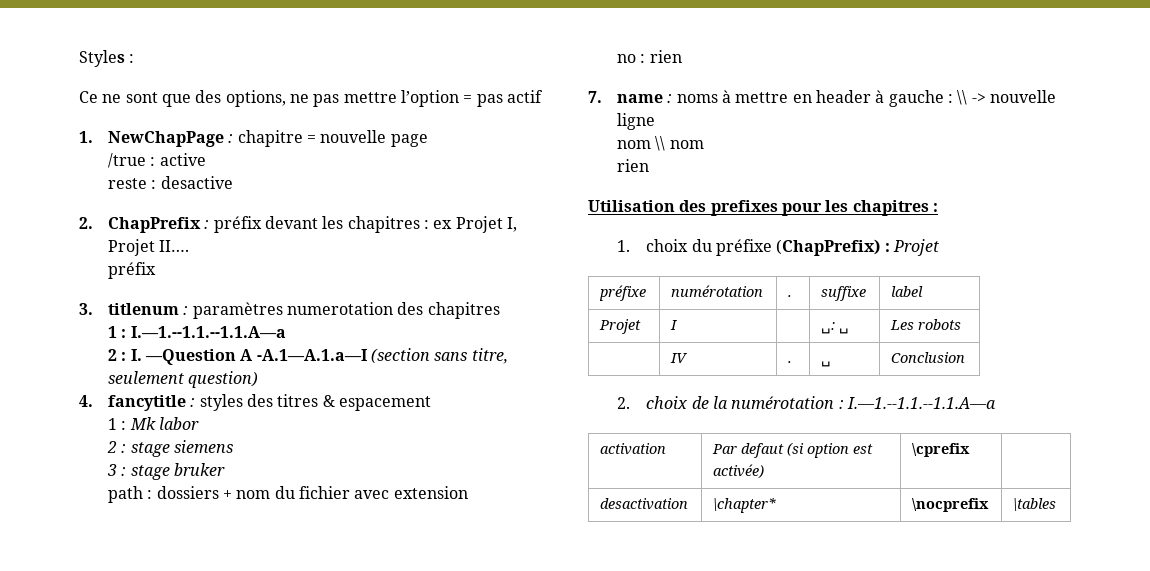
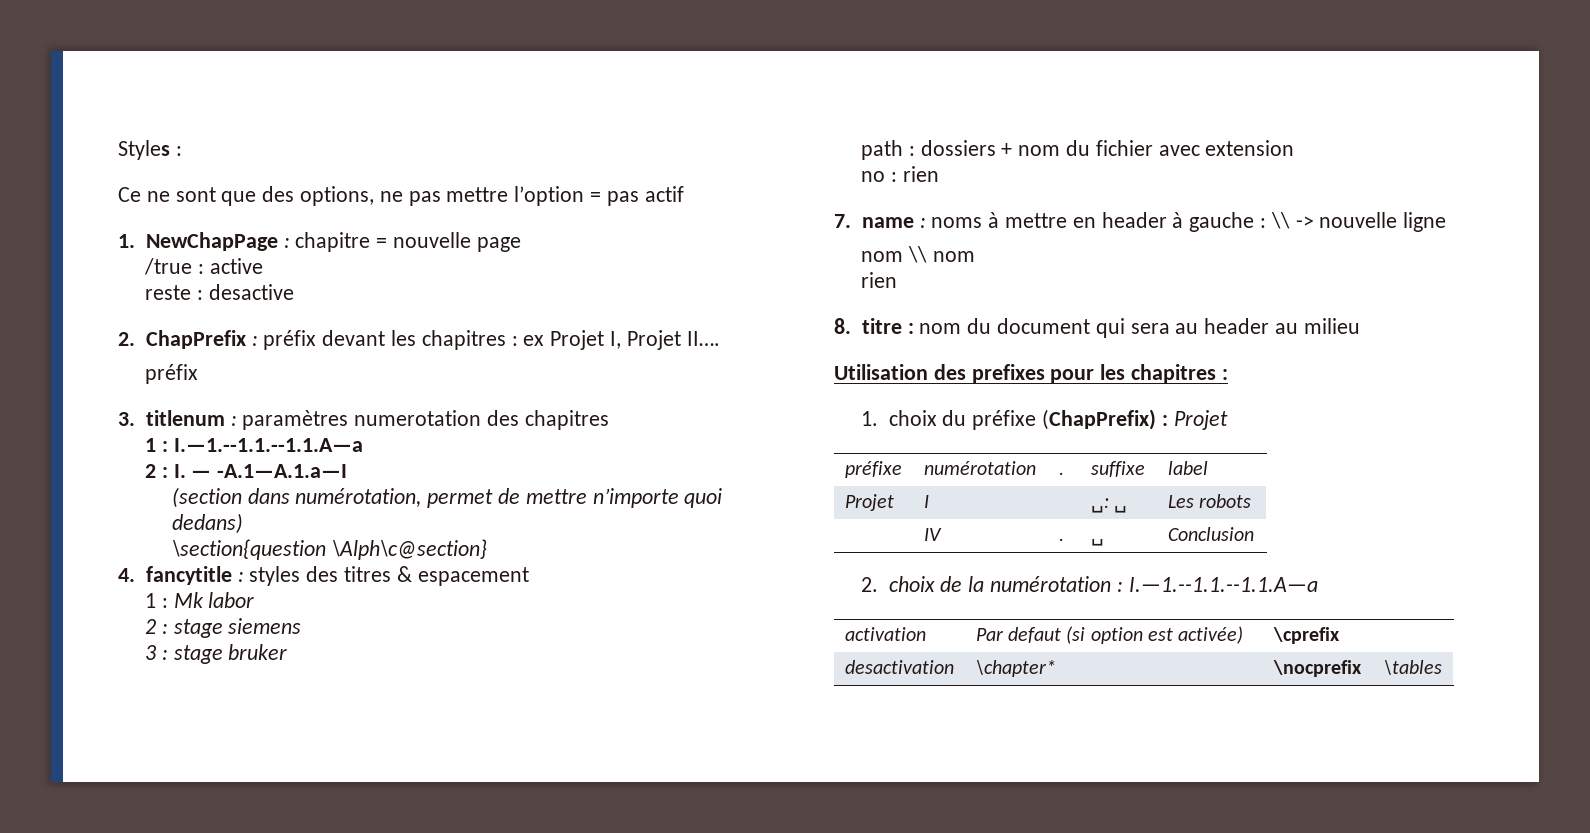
- 2 : I. —Question A -A.1—A.1.a—I (section sans titre, seulement question)
+ 2 : I. — -A.1—A.1.a—I
+ (section dans numérotation, permet de mettre n’importe quoi dedans)
+ \section{question \Alph\c@section}
+ 8. titre : nom du document qui sera au header au milieu

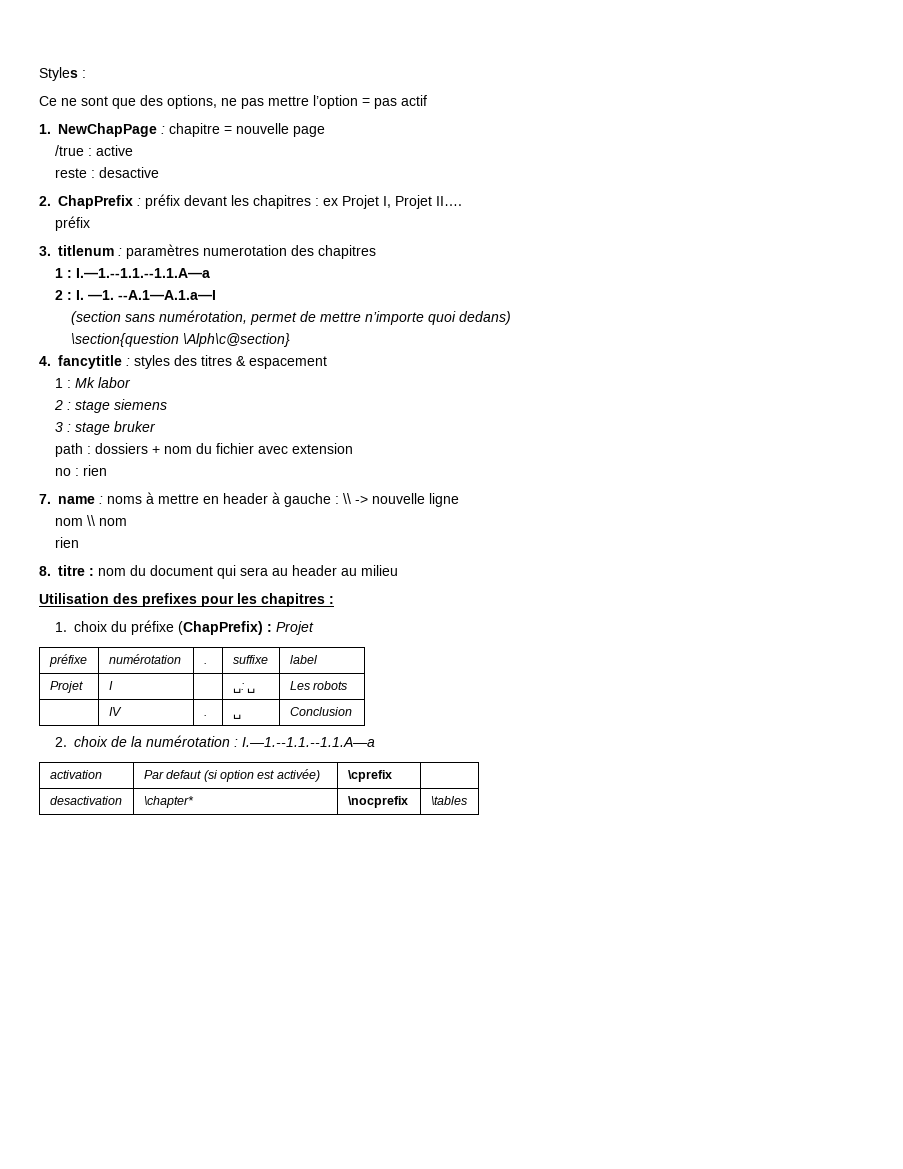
- 2 : I. — -A.1—A.1.a—I
+ 2 : I. —1. --A.1—A.1.a—I
- (section dans numérotation, permet de mettre n’importe quoi dedans)
+ (section sans numérotation, permet de mettre n’importe quoi dedans)

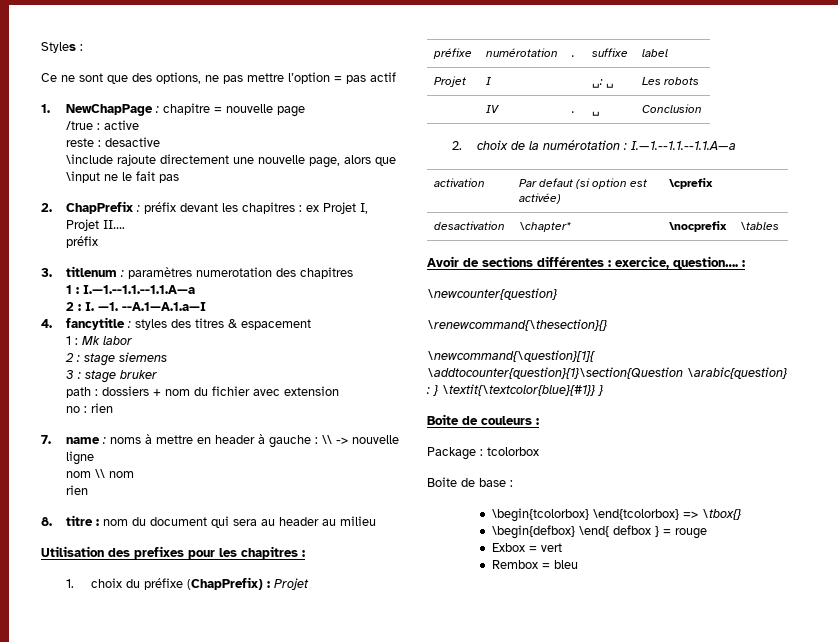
+ \include rajoute directement une nouvelle page, alors que \input ne le fait pas
- (section sans numérotation, permet de mettre n’importe quoi dedans)
- \section{question \Alph\c@section}
+ Avoir de sections différentes : exercice, question…. :
+ \newcounter{question}
+ \renewcommand{\thesection}{}
+ \newcommand{\question}[1]{ \addtocounter{question}{1}\section{Question \arabic{question} : } \textit{\textcolor{blue}{#1}} }
+ Boite de couleurs :
+ Package : tcolorbox
+ Boite de base :
+ \begin{tcolorbox} \end{tcolorbox} => \tbox{}
+ \begin{defbox} \end{ defbox } = rouge
+ Exbox = vert
+ Rembox = bleu

